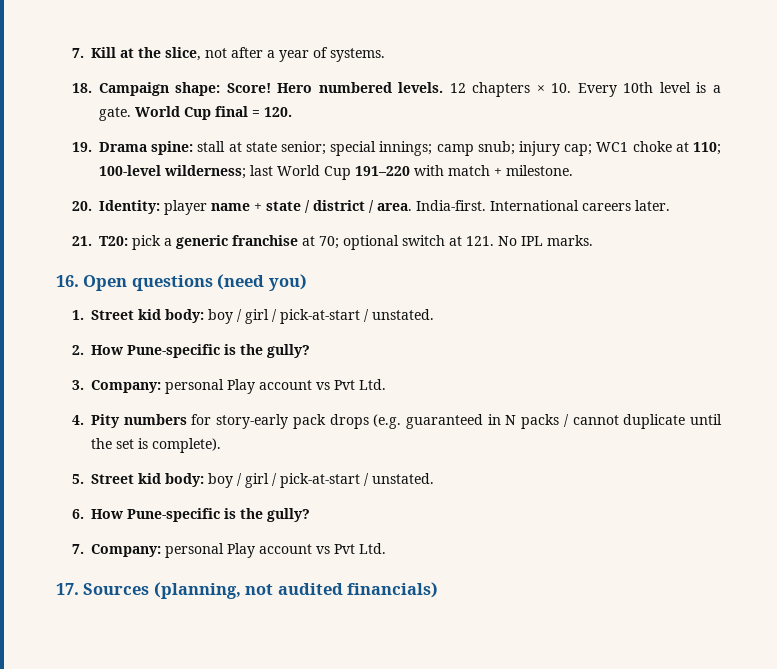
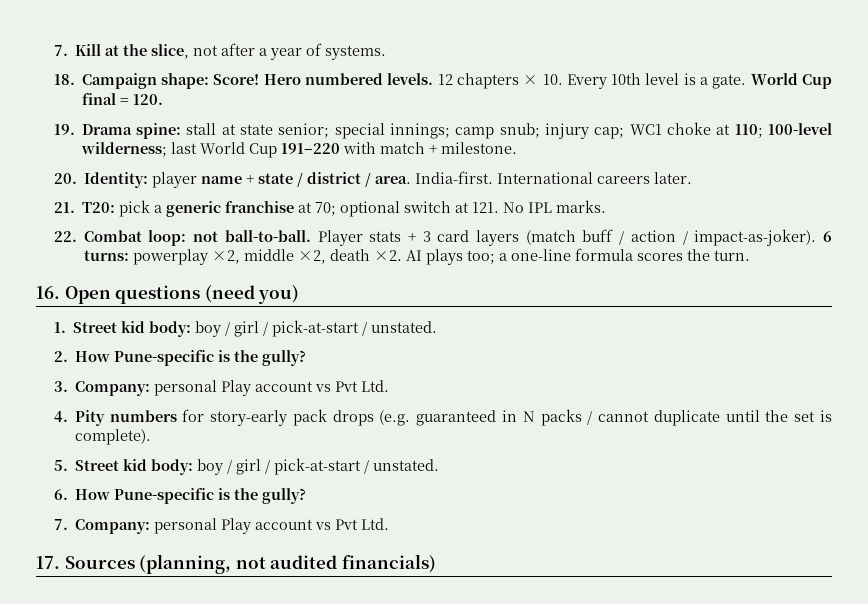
+ 22. Combat loop: not ball-to-ball. Player stats + 3 card layers (match buff / action / impact-as-joker). 6 turns: powerplay ×2, middle ×2, death ×2. AI plays too; a one-line formula scores the turn.

